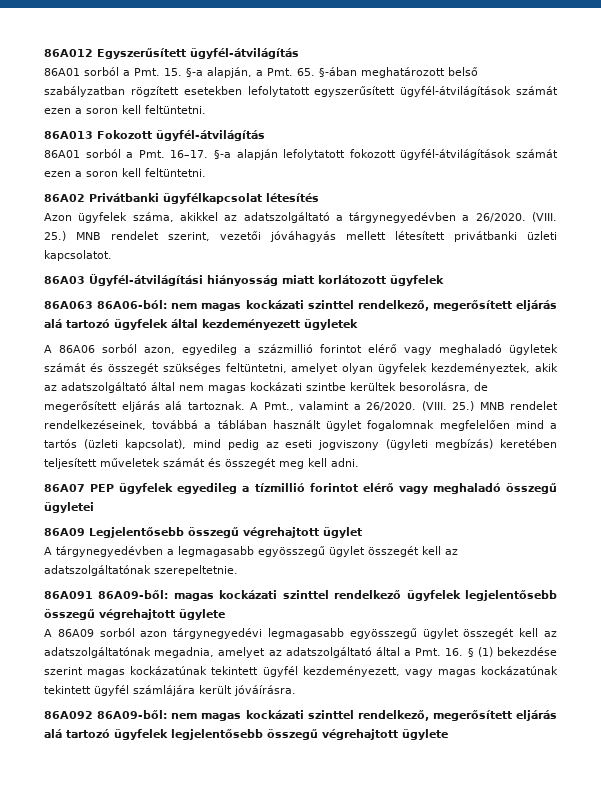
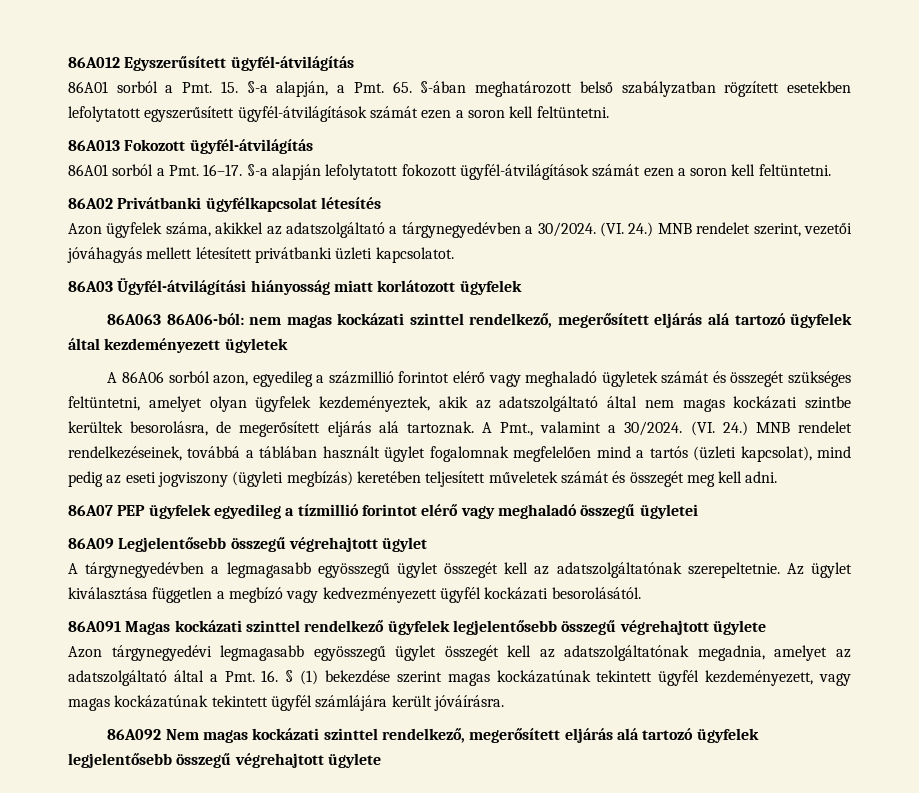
- Azon ügyfelek száma, akikkel az adatszolgáltató a tárgynegyedévben a 26/2020. (VIII. 25.) MNB rendelet szerint, vezetői jóváhagyás mellett létesített privátbanki üzleti kapcsolatot.
+ Azon ügyfelek száma, akikkel az adatszolgáltató a tárgynegyedévben a 30/2024. (VI. 24.) MNB rendelet szerint, vezetői jóváhagyás mellett létesített privátbanki üzleti kapcsolatot.
- A Pmt., valamint a 26/2020. (VIII. 25.) MNB rendelet rendelkezéseinek, továbbá a táblában használt ügylet fogalomnak megfelelően mind a tartós (üzleti kapcsolat), mind pedig az eseti jogviszony (ügyleti megbízás) keretében teljesített műveletek számát és összegét meg kell adni.
+ A Pmt., valamint a 30/2024. (VI. 24.) MNB rendelet rendelkezéseinek, továbbá a táblában használt ügylet fogalomnak megfelelően mind a tartós (üzleti kapcsolat), mind pedig az eseti jogviszony (ügyleti megbízás) keretében teljesített műveletek számát és összegét meg kell adni.
+ Az ügylet kiválasztása független a megbízó vagy kedvezményezett ügyfél kockázati besorolásától.
- 86A091 86A09-ből: magas kockázati szinttel rendelkező ügyfelek legjelentősebb összegű végrehajtott ügylete
+ 86A091 Magas kockázati szinttel rendelkező ügyfelek legjelentősebb összegű végrehajtott ügylete
- A 86A09 sorból azon tárgynegyedévi legmagasabb egyösszegű ügylet összegét kell az adatszolgáltatónak megadnia, amelyet az adatszolgáltató által a Pmt. 16. § (1) bekezdése szerint magas kockázatúnak tekintett ügyfél kezdeményezett, vagy magas kockázatúnak tekintett ügyfél számlájára került jóváírásra.
+ Azon tárgynegyedévi legmagasabb egyösszegű ügylet összegét kell az adatszolgáltatónak megadnia, amelyet az adatszolgáltató által a Pmt. 16. § (1) bekezdése szerint magas kockázatúnak tekintett ügyfél kezdeményezett, vagy magas kockázatúnak tekintett ügyfél számlájára került jóváírásra.
- 86A092 86A09-ből: nem magas kockázati szinttel rendelkező, megerősített eljárás alá tartozó ügyfelek legjelentősebb összegű végrehajtott ügylete
+ 86A092 Nem magas kockázati szinttel rendelkező, megerősített eljárás alá tartozó ügyfelek legjelentősebb összegű végrehajtott ügylete

